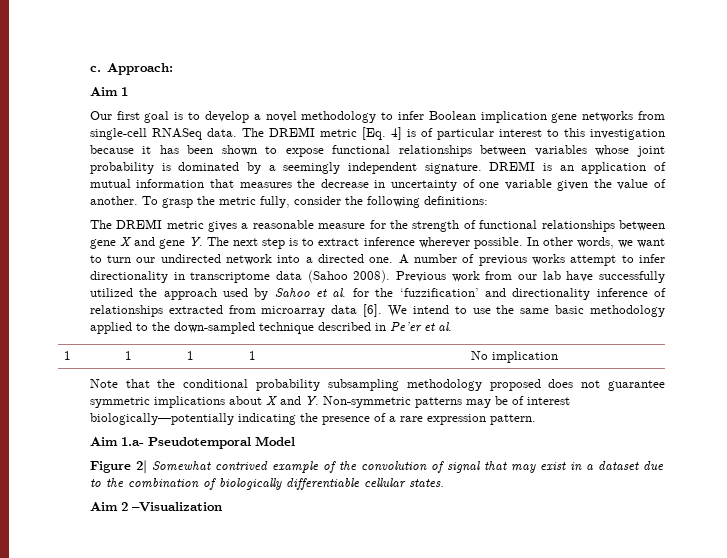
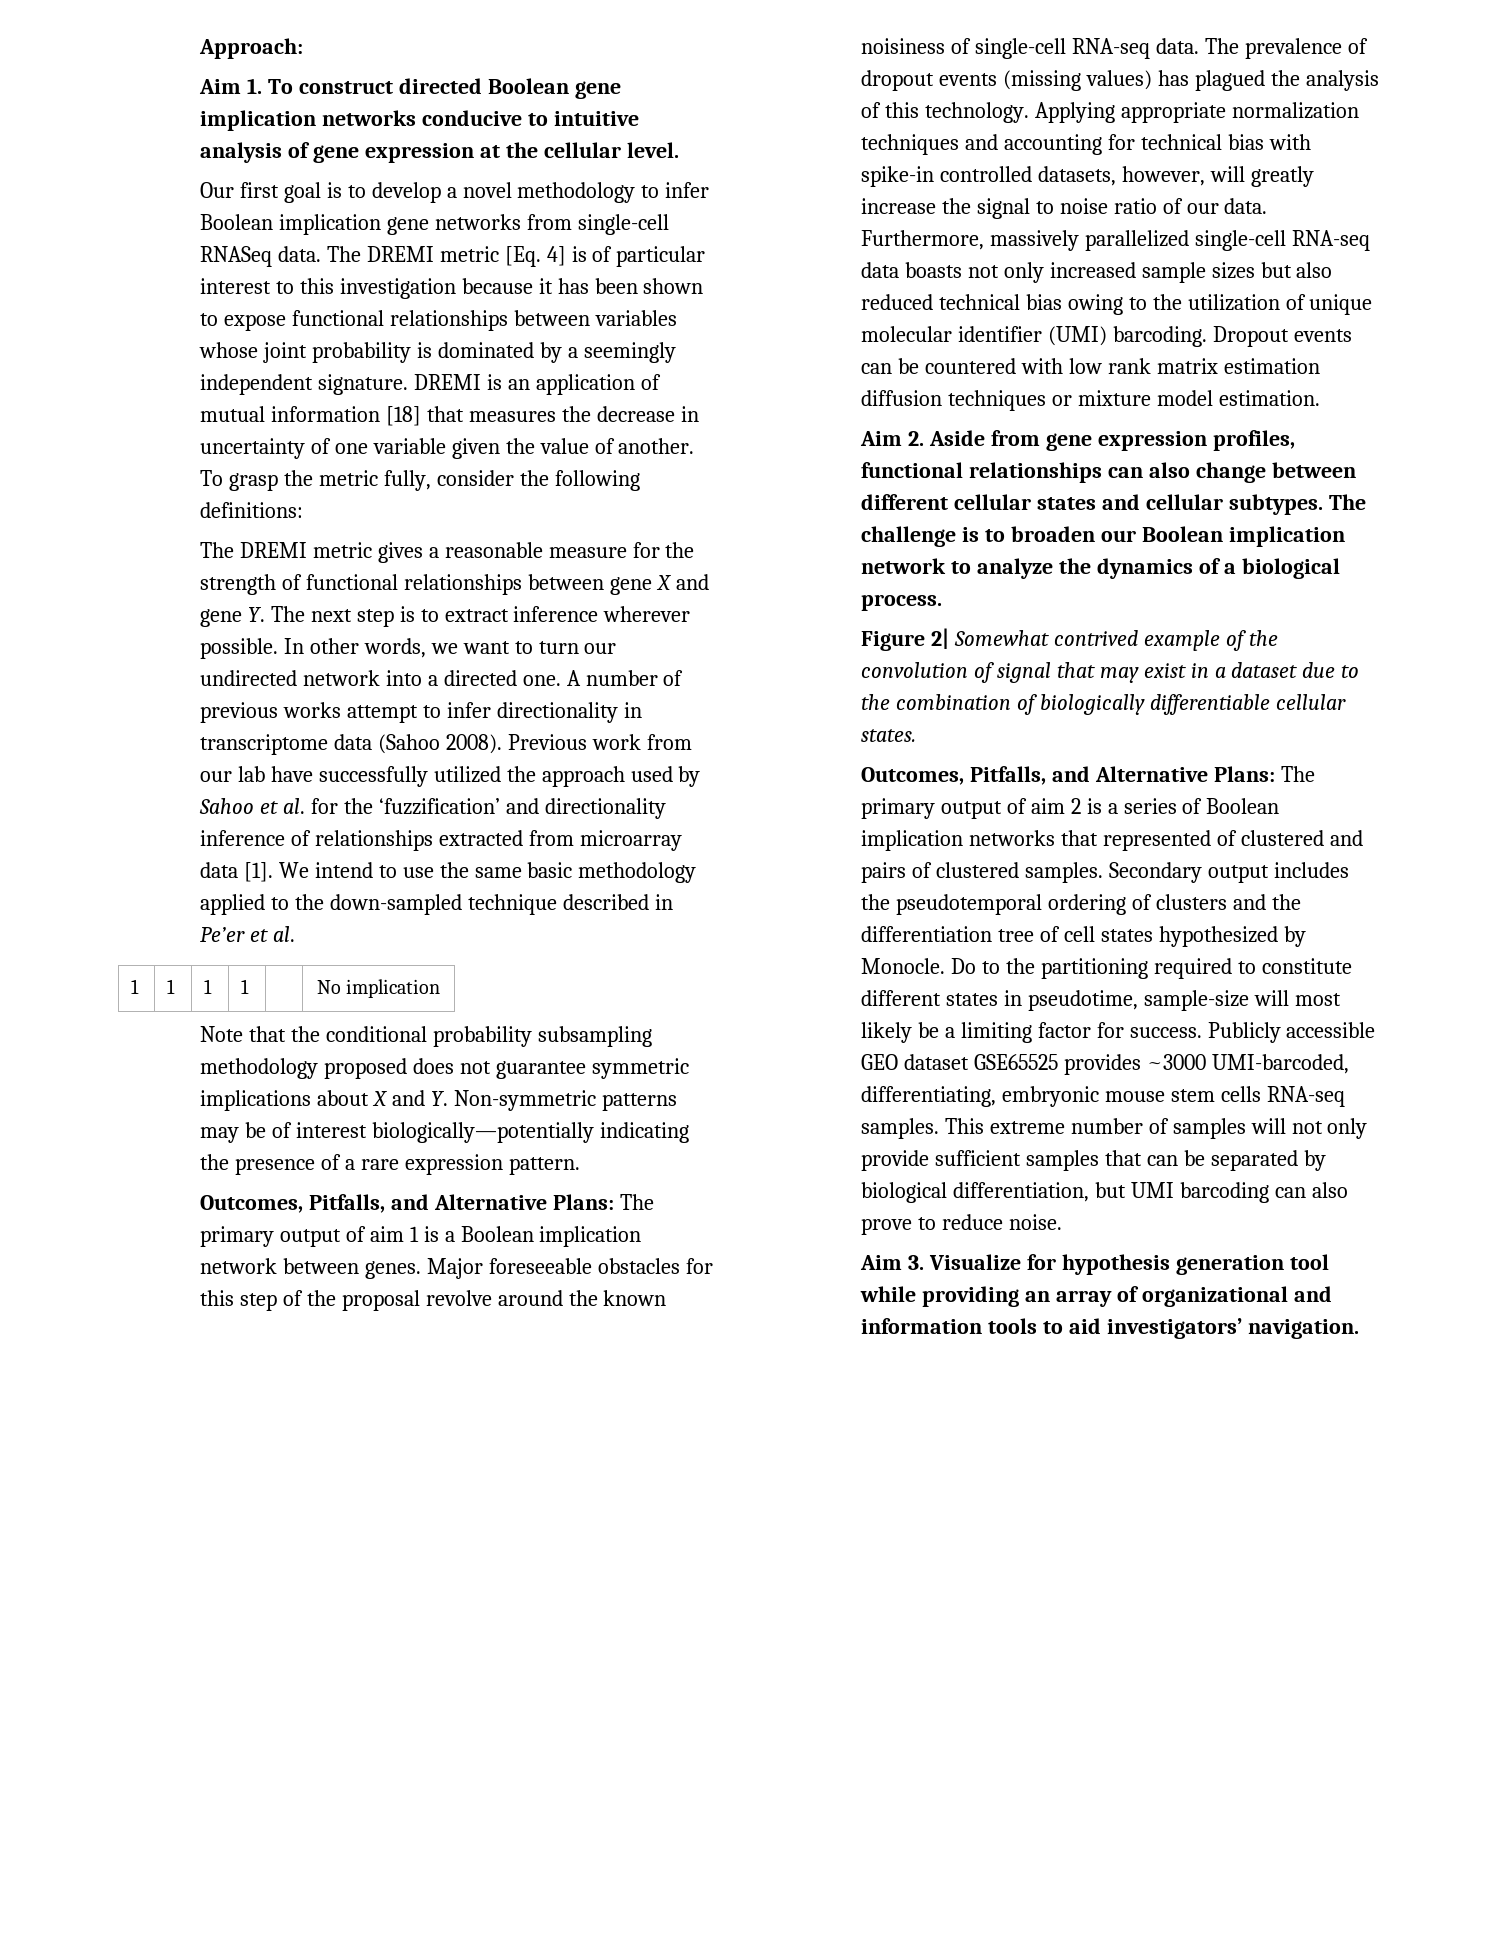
- c.
- Aim 1
+ Aim 1. To construct directed Boolean gene implication networks conducive to intuitive analysis of gene expression at the cellular level.
- DREMI is an application of mutual information that measures the decrease in uncertainty of one variable given the value of another.
+ DREMI is an application of mutual information [18] that measures the decrease in uncertainty of one variable given the value of another.
- Previous work from our lab have successfully utilized the approach used by Sahoo et al. for the ‘fuzzification’ and directionality inference of relationships extracted from microarray data [6].
+ Previous work from our lab have successfully utilized the approach used by Sahoo et al. for the ‘fuzzification’ and directionality inference of relationships extracted from microarray data [1].
- Aim 1.a- Pseudotemporal Model
+ Outcomes, Pitfalls, and Alternative Plans: The primary output of aim 1 is a Boolean implication network between genes. Major foreseeable obstacles for this step of the proposal revolve around the known noisiness of single-cell RNA-seq data. The prevalence of dropout events (missing values) has plagued the analysis of this technology. Applying appropriate normalization techniques and accounting for technical bias with spike-in controlled datasets, however, will greatly increase the signal to noise ratio of our data. Furthermore, massively parallelized single-cell RNA-seq data boasts not only increased sample sizes but also reduced technical bias owing to the utilization of unique molecular identifier (UMI) barcoding. Dropout events can be countered with low rank matrix estimation diffusion techniques or mixture model estimation.
+ Aim 2. Aside from gene expression profiles, functional relationships can also change between different cellular states and cellular subtypes. The challenge is to broaden our Boolean implication network to analyze the dynamics of a biological process.
- Aim 2 –Visualization
+ Outcomes, Pitfalls, and Alternative Plans: The primary output of aim 2 is a series of Boolean implication networks that represented of clustered and pairs of clustered samples. Secondary output includes the pseudotemporal ordering of clusters and the differentiation tree of cell states hypothesized by Monocle. Do to the partitioning required to constitute different states in pseudotime, sample-size will most likely be a limiting factor for success. Publicly accessible GEO dataset GSE65525 provides ~3000 UMI-barcoded, differentiating, embryonic mouse stem cells RNA-seq samples. This extreme number of samples will not only provide sufficient samples that can be separated by biological differentiation, but UMI barcoding can also prove to reduce noise.
+ Aim 3. Visualize for hypothesis generation tool while providing an array of organizational and information tools to aid investigators’ navigation.

